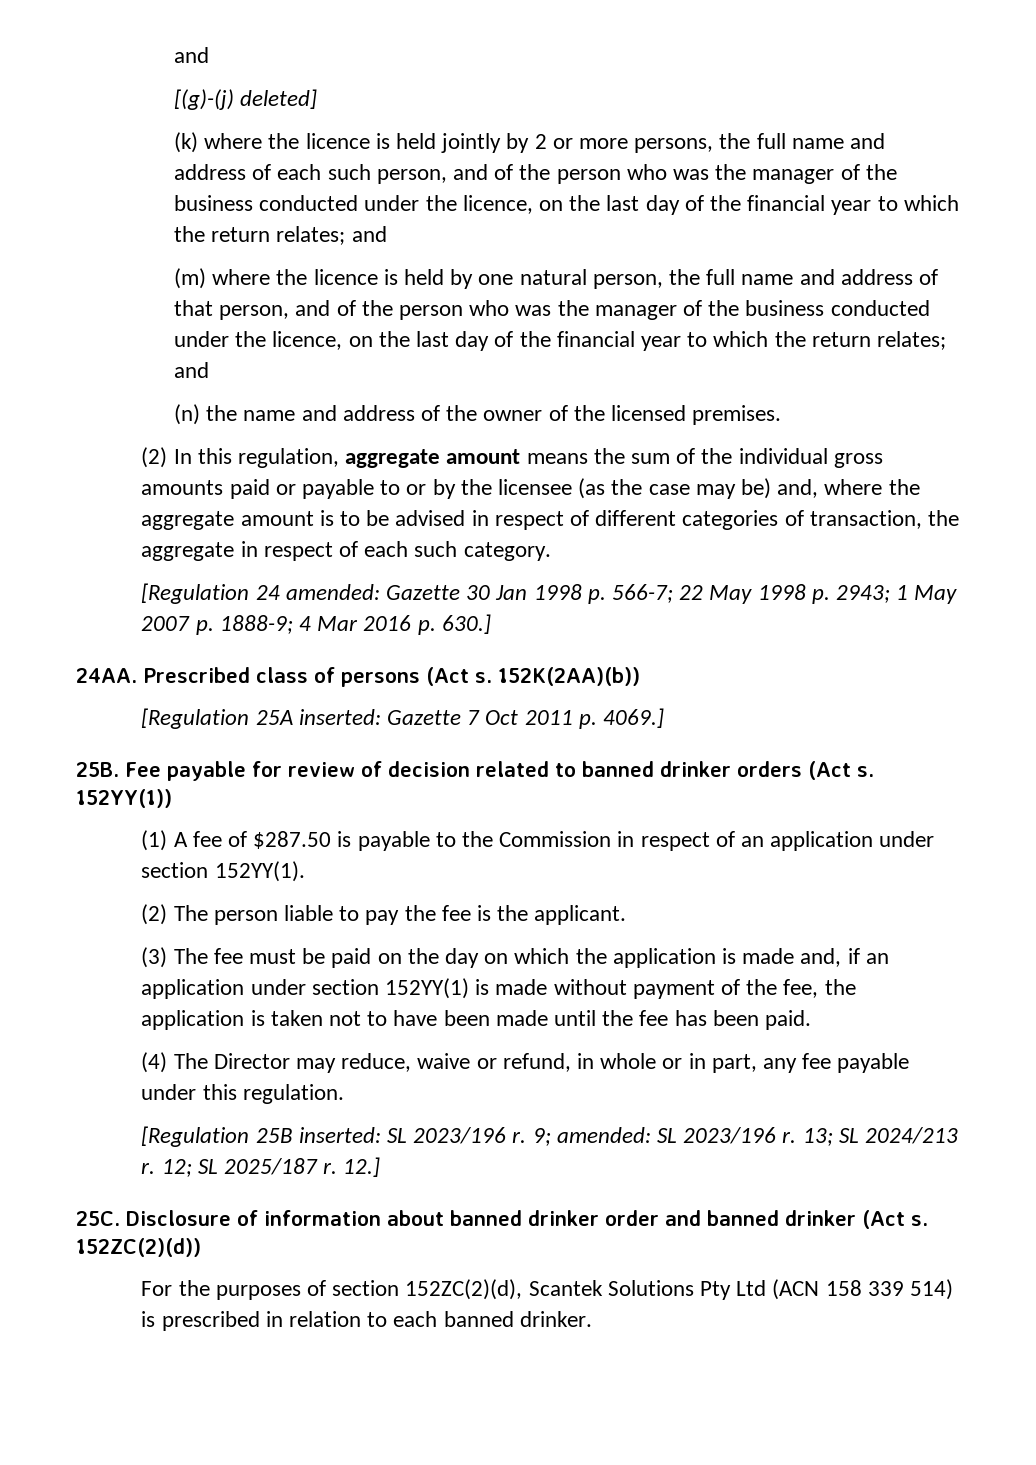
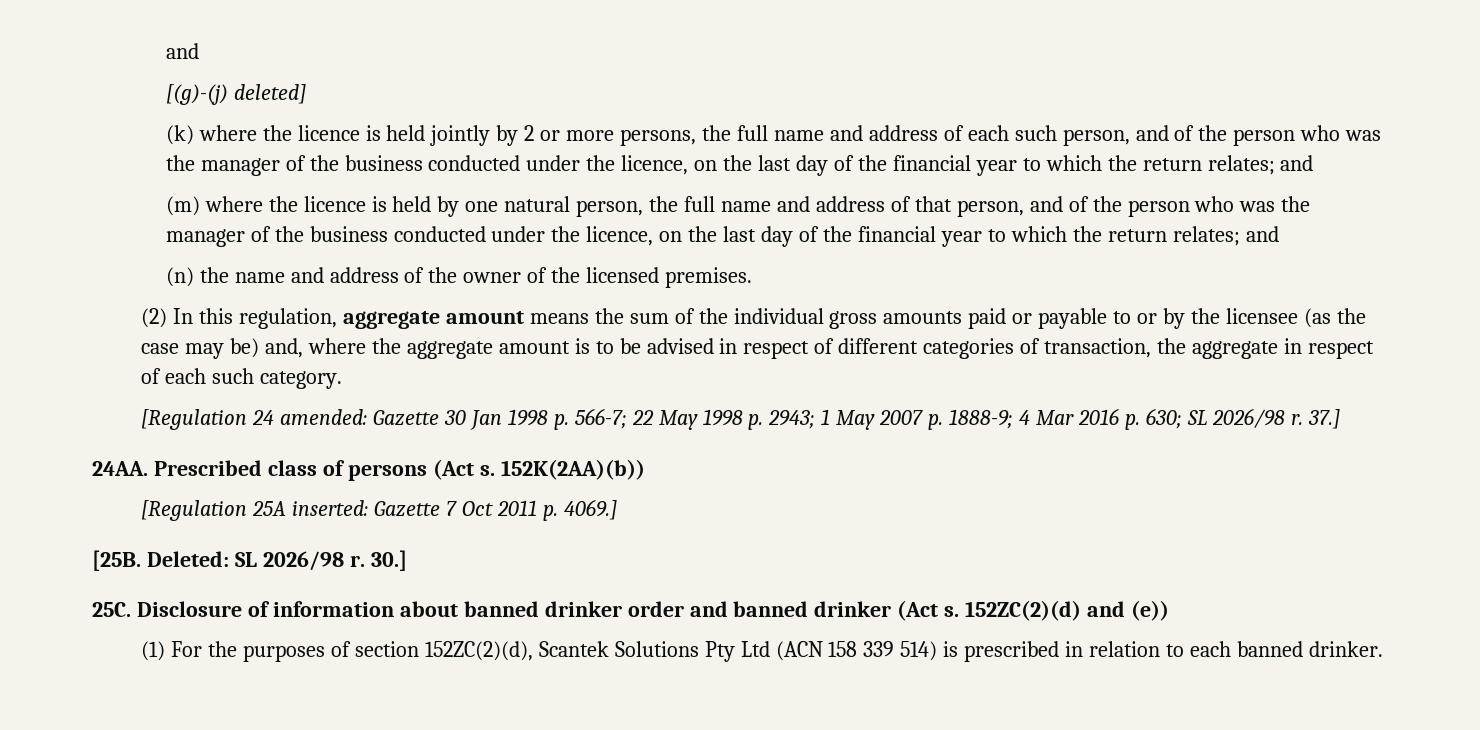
- [Regulation 24 amended: Gazette 30 Jan 1998 p. 566-7; 22 May 1998 p. 2943; 1 May 2007 p. 1888-9; 4 Mar 2016 p. 630.]
+ [Regulation 24 amended: Gazette 30 Jan 1998 p. 566-7; 22 May 1998 p. 2943; 1 May 2007 p. 1888-9; 4 Mar 2016 p. 630; SL 2026/98 r. 37.]
- 25B. Fee payable for review of decision related to banned drinker orders (Act s. 152YY(1))
- (1) A fee of $287.50 is payable to the Commission in respect of an application under section 152YY(1).
- (2) The person liable to pay the fee is the applicant.
- (3) The fee must be paid on the day on which the application is made and, if an application under section 152YY(1) is made without payment of the fee, the application is taken not to have been made until the fee has been paid.
- (4) The Director may reduce, waive or refund, in whole or in part, any fee payable under this regulation.
- [Regulation 25B inserted: SL 2023/196 r. 9; amended: SL 2023/196 r. 13; SL 2024/213 r. 12; SL 2025/187 r. 12.]
+ [25B. Deleted: SL 2026/98 r. 30.]
- 152ZC(2)(d))
- For the purposes of section 152ZC(2)(d), Scantek Solutions Pty Ltd (ACN 158 339 514) is prescribed in relation to each banned drinker.
+ 152ZC(2)(d) and (e))
+ (1) For the purposes of section 152ZC(2)(d), Scantek Solutions Pty Ltd (ACN 158 339 514) is prescribed in relation to each banned drinker.

